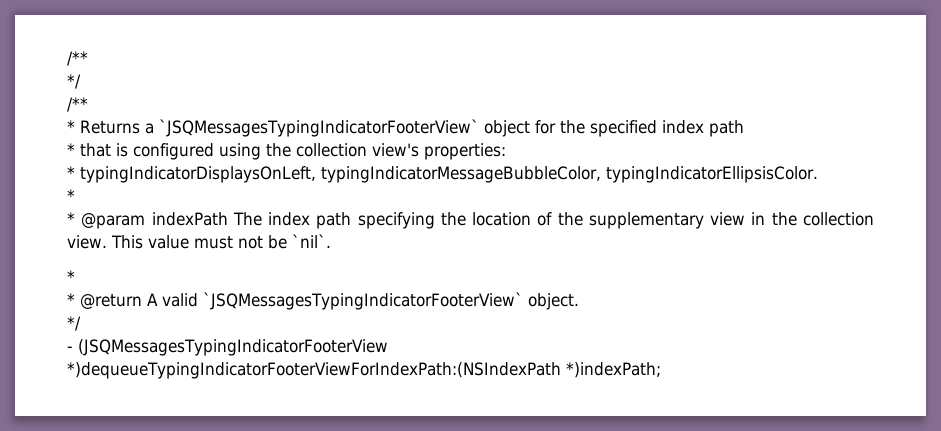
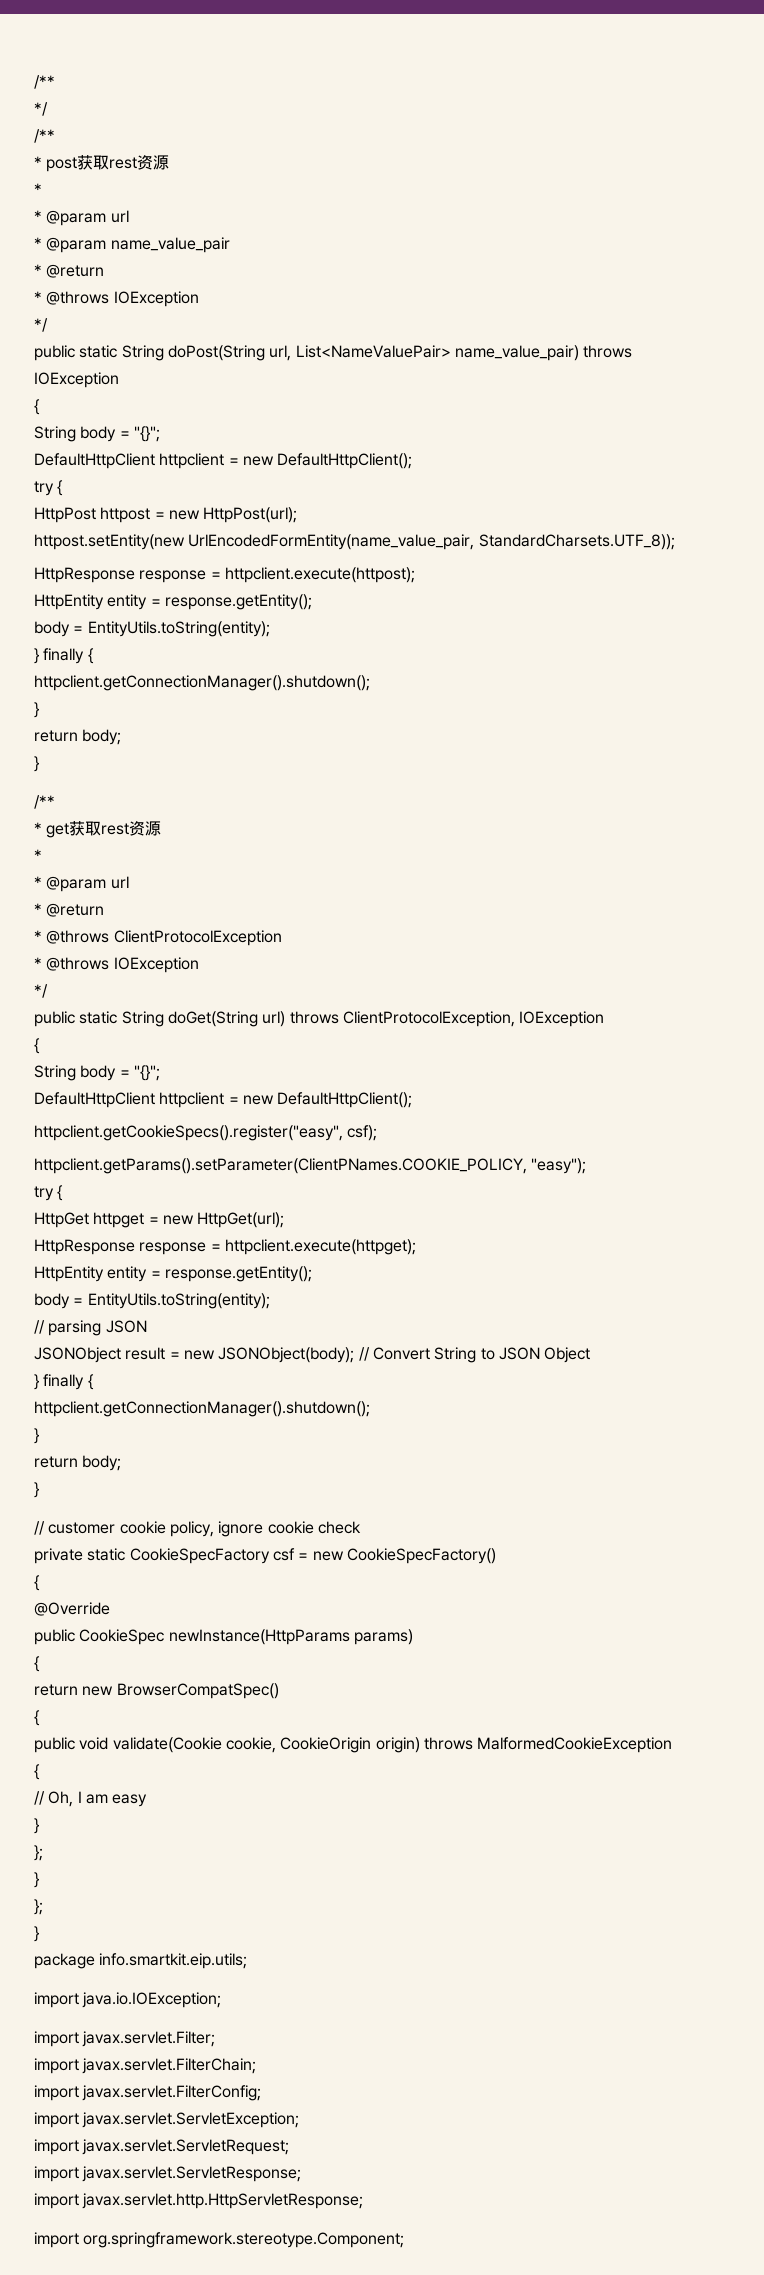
- * Returns a `JSQMessagesTypingIndicatorFooterView` object for the specified index path
- * that is configured using the collection view's properties:
- * typingIndicatorDisplaysOnLeft, typingIndicatorMessageBubbleColor, typingIndicatorEllipsisColor.
+ * post获取rest资源
  *
- * @param indexPath The index path specifying the location of the supplementary view in the collection view. This value must not be `nil`.
+ * @param url
+ * @param name_value_pair
+ * @return
+ * @throws IOException
+ */
+ public static String doPost(String url, List<NameValuePair> name_value_pair) throws IOException
+ {
+ String body = "{}";
+ DefaultHttpClient httpclient = new DefaultHttpClient();
+ try {
+ HttpPost httpost = new HttpPost(url);
+ httpost.setEntity(new UrlEncodedFormEntity(name_value_pair, StandardCharsets.UTF_8));
+ HttpResponse response = httpclient.execute(httpost);
+ HttpEntity entity = response.getEntity();
+ body = EntityUtils.toString(entity);
+ } finally {
+ httpclient.getConnectionManager().shutdown();
+ }
+ return body;
+ }
+ /**
+ * get获取rest资源
  *
- * @return A valid `JSQMessagesTypingIndicatorFooterView` object.
+ * @param url
+ * @return
+ * @throws ClientProtocolException
+ * @throws IOException
  */
- - (JSQMessagesTypingIndicatorFooterView *)dequeueTypingIndicatorFooterViewForIndexPath:(NSIndexPath *)indexPath;
+ public static String doGet(String url) throws ClientProtocolException, IOException
+ {
+ String body = "{}";
+ DefaultHttpClient httpclient = new DefaultHttpClient();
+ httpclient.getCookieSpecs().register("easy", csf);
+ httpclient.getParams().setParameter(ClientPNames.COOKIE_POLICY, "easy");
+ try {
+ HttpGet httpget = new HttpGet(url);
+ HttpResponse response = httpclient.execute(httpget);
+ HttpEntity entity = response.getEntity();
+ body = EntityUtils.toString(entity);
+ // parsing JSON
+ JSONObject result = new JSONObject(body); // Convert String to JSON Object
+ } finally {
+ httpclient.getConnectionManager().shutdown();
+ }
+ return body;
+ }
+ // customer cookie policy, ignore cookie check
+ private static CookieSpecFactory csf = new CookieSpecFactory()
+ {
+ @Override
+ public CookieSpec newInstance(HttpParams params)
+ {
+ return new BrowserCompatSpec()
+ {
+ public void validate(Cookie cookie, CookieOrigin origin) throws MalformedCookieException
+ {
+ // Oh, I am easy
+ }
+ };
+ }
+ };
+ }
+ package info.smartkit.eip.utils;
+ import java.io.IOException;
+ import javax.servlet.Filter;
+ import javax.servlet.FilterChain;
+ import javax.servlet.FilterConfig;
+ import javax.servlet.ServletException;
+ import javax.servlet.ServletRequest;
+ import javax.servlet.ServletResponse;
+ import javax.servlet.http.HttpServletResponse;
+ import org.springframework.stereotype.Component;

